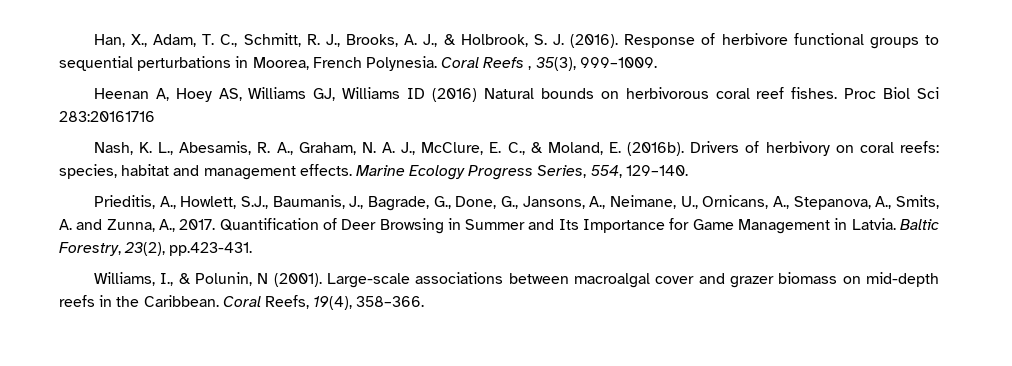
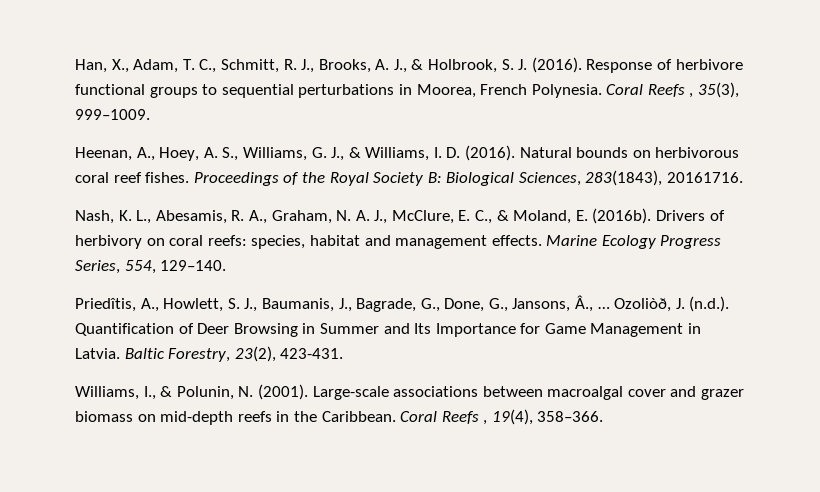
- Heenan A, Hoey AS, Williams GJ, Williams ID (2016) Natural bounds on herbivorous coral reef fishes.
+ Heenan, A., Hoey, A. S., Williams, G. J., & Williams, I. D. (2016). Natural bounds on herbivorous coral reef fishes.
- Proc Biol Sci 283:20161716
+ Proceedings of the Royal Society B: Biological Sciences, 283(1843), 20161716.
- Prieditis, A., Howlett, S.J., Baumanis, J., Bagrade, G., Done, G., Jansons, A., Neimane, U., Ornicans, A., Stepanova, A., Smits, A. and Zunna, A., 2017. Quantification of Deer Browsing in Summer and Its Importance for Game Management in Latvia.
+ Priedîtis, A., Howlett, S. J., Baumanis, J., Bagrade, G., Done, G., Jansons, Â., … Ozoliòð, J. (n.d.). Quantification of Deer Browsing in Summer and Its Importance for Game Management in Latvia.
- Baltic Forestry, 23(2), pp.423-431.
+ Baltic Forestry, 23(2), 423-431.
- Williams, I., & Polunin, N (2001).
+ Williams, I., & Polunin, N. (2001).
- Coral Reefs, 19(4), 358–366.
+ Coral Reefs , 19(4), 358–366.

